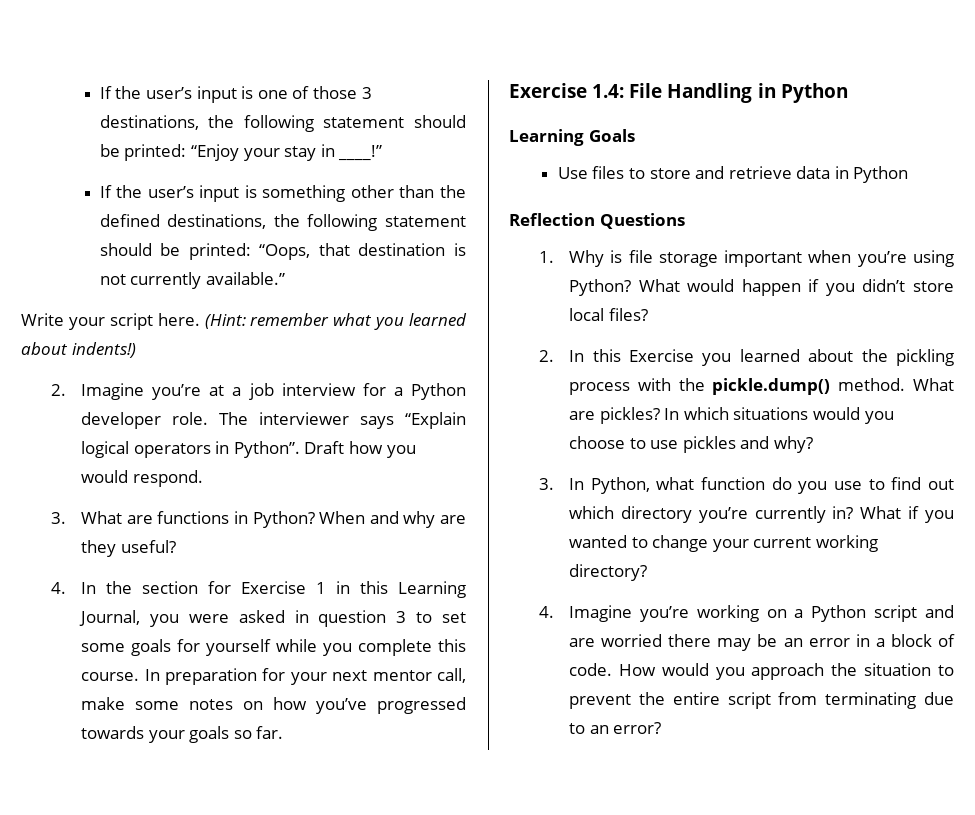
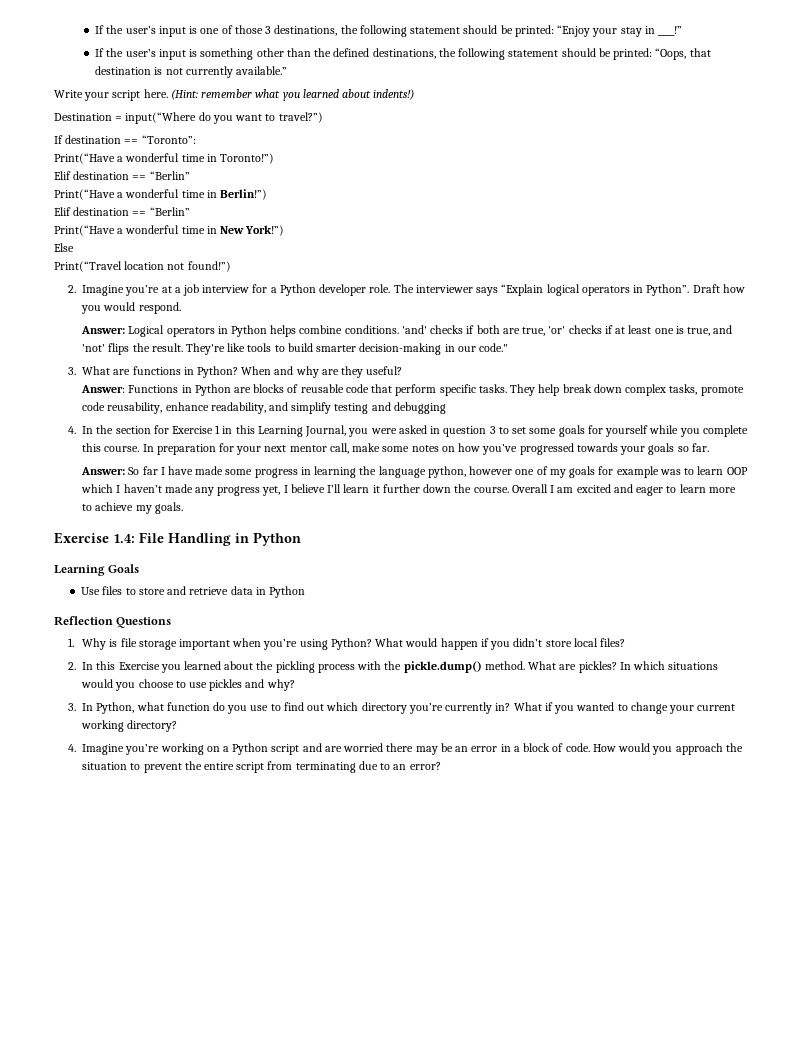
+ Destination = input(“Where do you want to travel?”)
+ If destination == “Toronto”:
+ Print(“Have a wonderful time in Toronto!”)
+ Elif destination == “Berlin”
+ Print(“Have a wonderful time in Berlin!”)
+ Elif destination == “Berlin”
+ Print(“Have a wonderful time in New York!”)
+ Else
+ Print(“Travel location not found!”)
+ Answer: Logical operators in Python helps combine conditions. 'and' checks if both are true, 'or' checks if at least one is true, and 'not' flips the result. They're like tools to build smarter decision-making in our code."
+ Answer: Functions in Python are blocks of reusable code that perform specific tasks. They help break down complex tasks, promote code reusability, enhance readability, and simplify testing and debugging
+ Answer: So far I have made some progress in learning the language python, however one of my goals for example was to learn OOP which I haven’t made any progress yet, I believe I’ll learn it further down the course. Overall I am excited and eager to learn more to achieve my goals.

